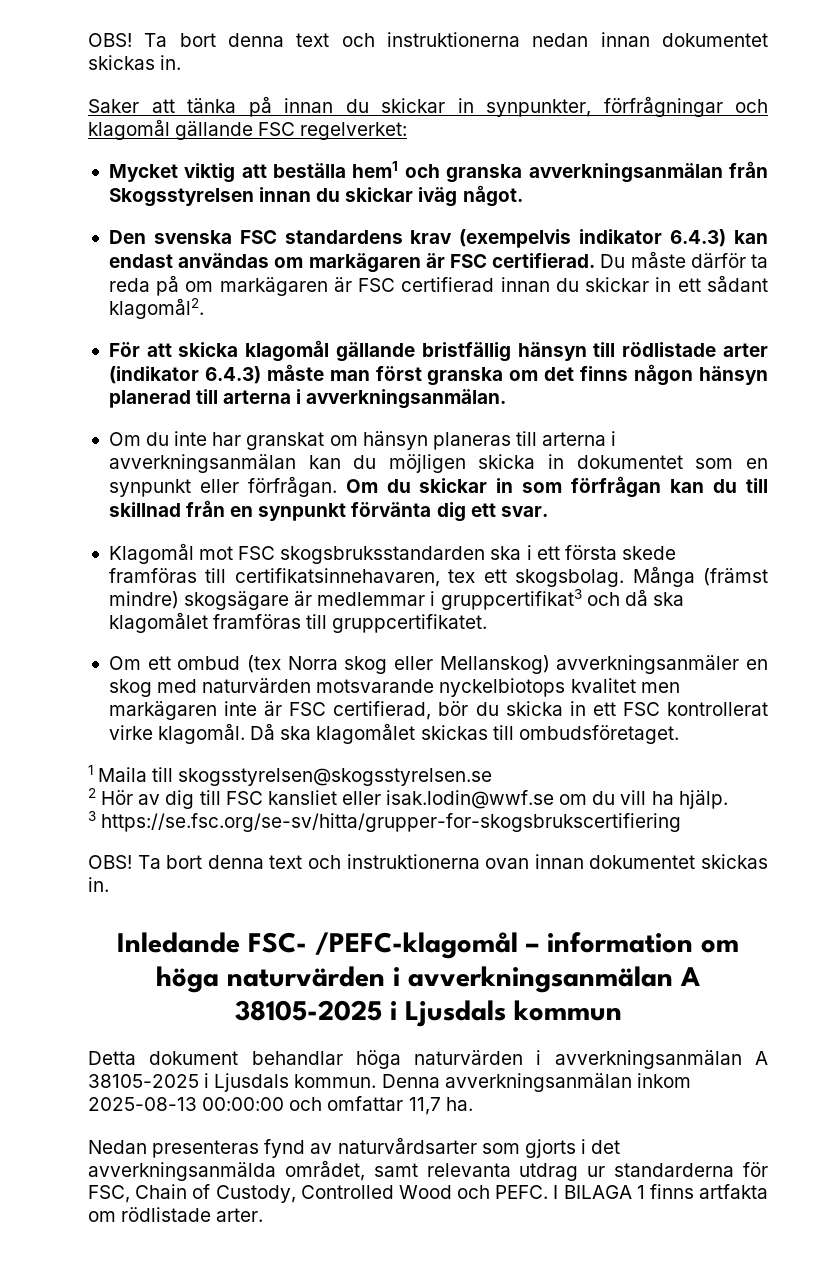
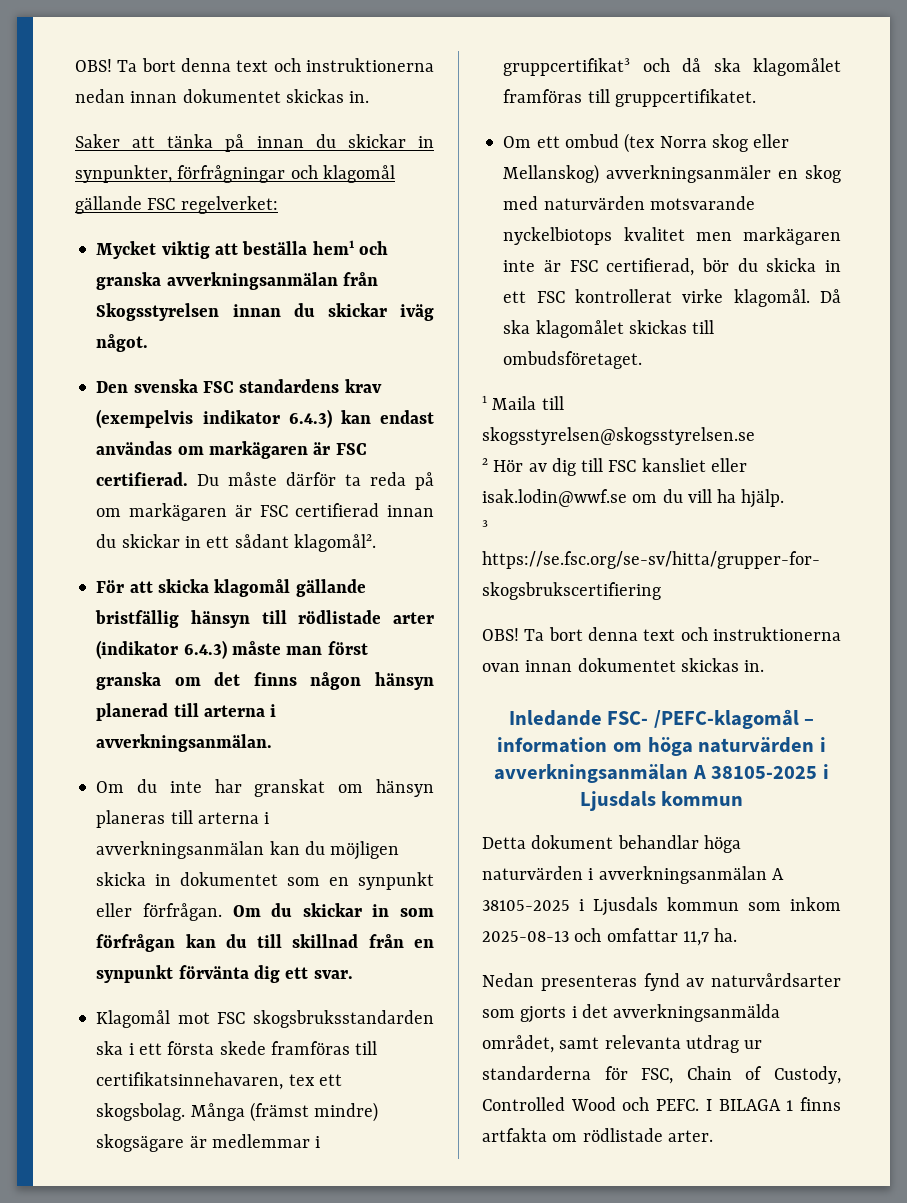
- Detta dokument behandlar höga naturvärden i avverkningsanmälan A 38105-2025 i Ljusdals kommun. Denna avverkningsanmälan inkom 2025-08-13 00:00:00 och omfattar 11,7 ha.
+ Detta dokument behandlar höga naturvärden i avverkningsanmälan A 38105-2025 i Ljusdals kommun som inkom 2025-08-13 och omfattar 11,7 ha.

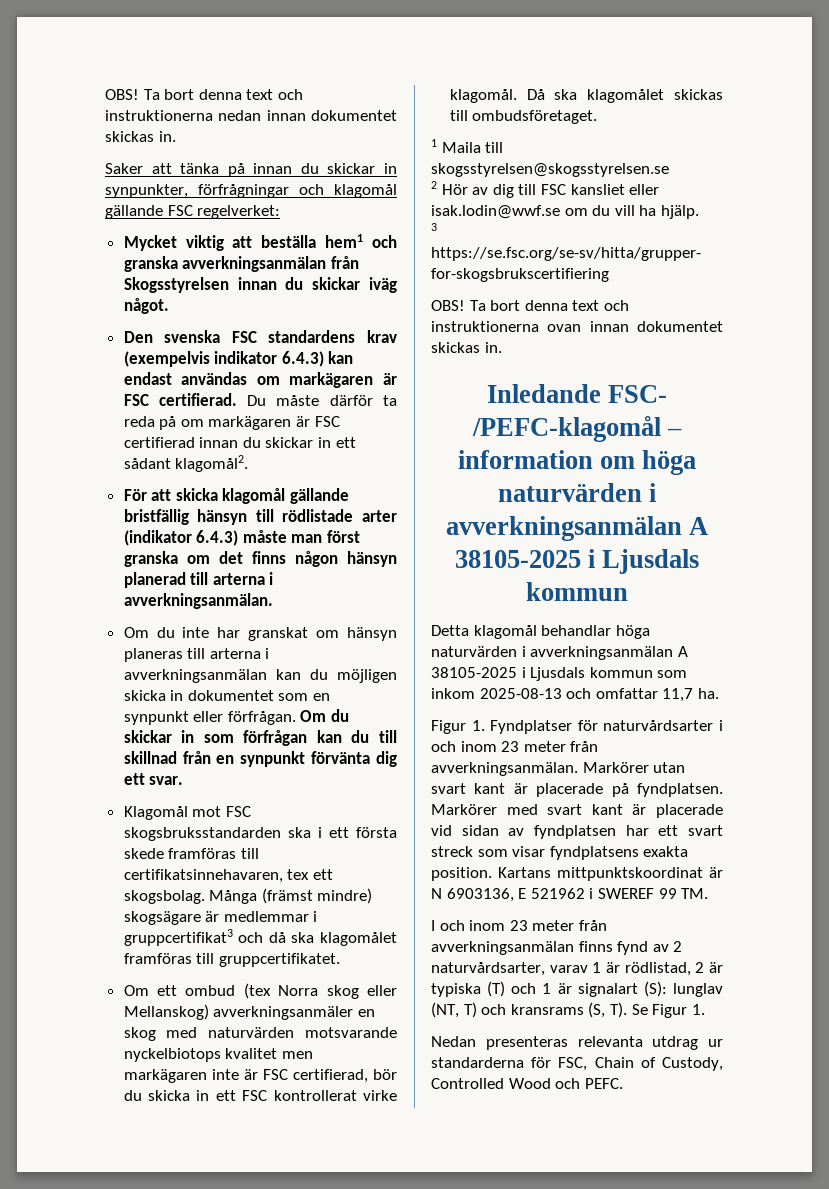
- Detta dokument behandlar höga naturvärden i avverkningsanmälan A 38105-2025 i Ljusdals kommun som inkom 2025-08-13 och omfattar 11,7 ha.
+ Detta klagomål behandlar höga naturvärden i avverkningsanmälan A 38105-2025 i Ljusdals kommun som inkom 2025-08-13 och omfattar 11,7 ha.
- Nedan presenteras fynd av naturvårdsarter som gjorts i det avverkningsanmälda området, samt relevanta utdrag ur standarderna för FSC, Chain of Custody, Controlled Wood och PEFC. I BILAGA 1 finns artfakta om rödlistade arter.
+ Figur 1. Fyndplatser för naturvårdsarter i och inom 23 meter från avverkningsanmälan. Markörer utan svart kant är placerade på fyndplatsen. Markörer med svart kant är placerade vid sidan av fyndplatsen har ett svart streck som visar fyndplatsens exakta position. Kartans mittpunktskoordinat är N 6903136, E 521962 i SWEREF 99 TM.
+ I och inom 23 meter från avverkningsanmälan finns fynd av 2 naturvårdsarter, varav 1 är rödlistad, 2 är typiska (T) och 1 är signalart (S): lunglav (NT, T) och kransrams (S, T). Se Figur 1.
+ Nedan presenteras relevanta utdrag ur standarderna för FSC, Chain of Custody, Controlled Wood och PEFC.

